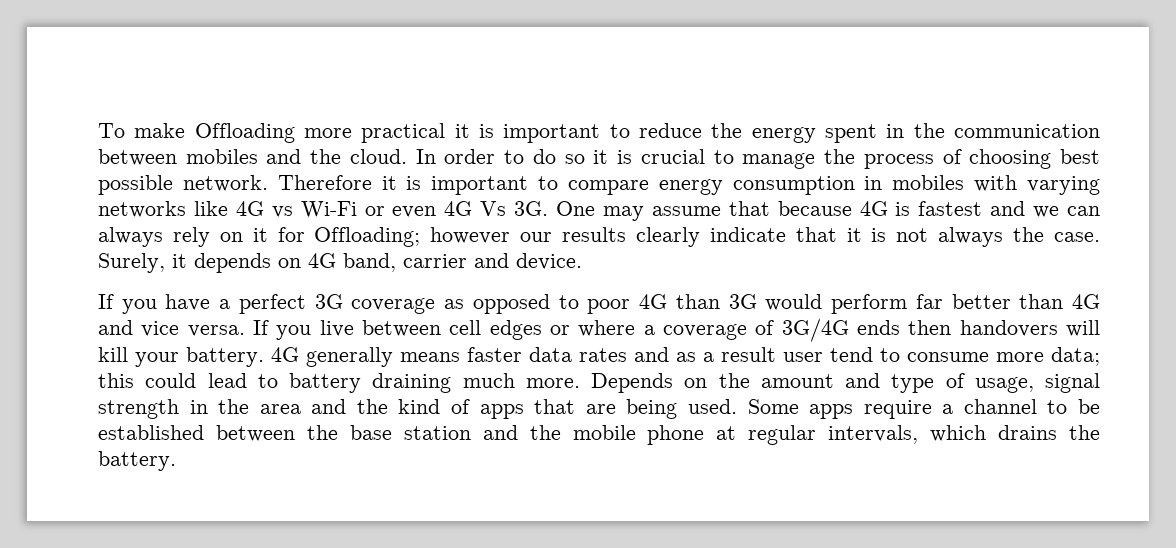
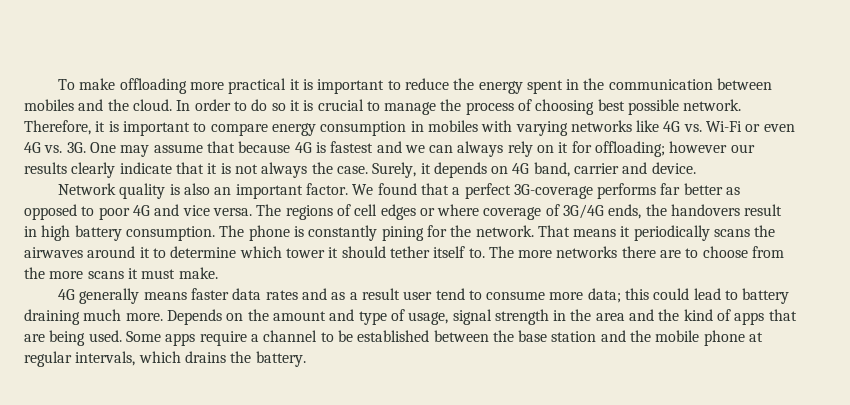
- To make Offloading more practical it is important to reduce the energy spent in the communication between mobiles and the cloud.
+ To make offloading more practical it is important to reduce the energy spent in the communication between mobiles and the cloud.
- Therefore it is important to compare energy consumption in mobiles with varying networks like 4G vs Wi-Fi or even 4G Vs 3G.
+ Therefore, it is important to compare energy consumption in mobiles with varying networks like 4G vs. Wi-Fi or even 4G vs. 3G.
- One may assume that because 4G is fastest and we can always rely on it for Offloading; however our results clearly indicate that it is not always the case.
+ One may assume that because 4G is fastest and we can always rely on it for offloading; however our results clearly indicate that it is not always the case.
- If you have a perfect 3G coverage as opposed to poor 4G than 3G would perform far better than 4G and vice versa. If you live between cell edges or where a coverage of 3G/4G ends then handovers will kill your battery. 4G generally means faster data rates and as a result user tend to consume more data; this could lead to battery draining much more.
+ Network quality is also an important factor. We found that a perfect 3G-coverage performs far better as opposed to poor 4G and vice versa. The regions of cell edges or where coverage of 3G/4G ends, the handovers result in high battery consumption. The phone is constantly pining for the network. That means it periodically scans the airwaves around it to determine which tower it should tether itself to. The more networks there are to choose from the more scans it must make.
+ 4G generally means faster data rates and as a result user tend to consume more data; this could lead to battery draining much more.

